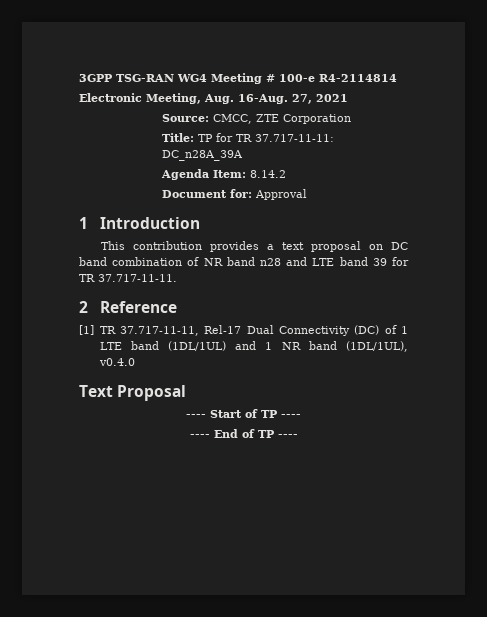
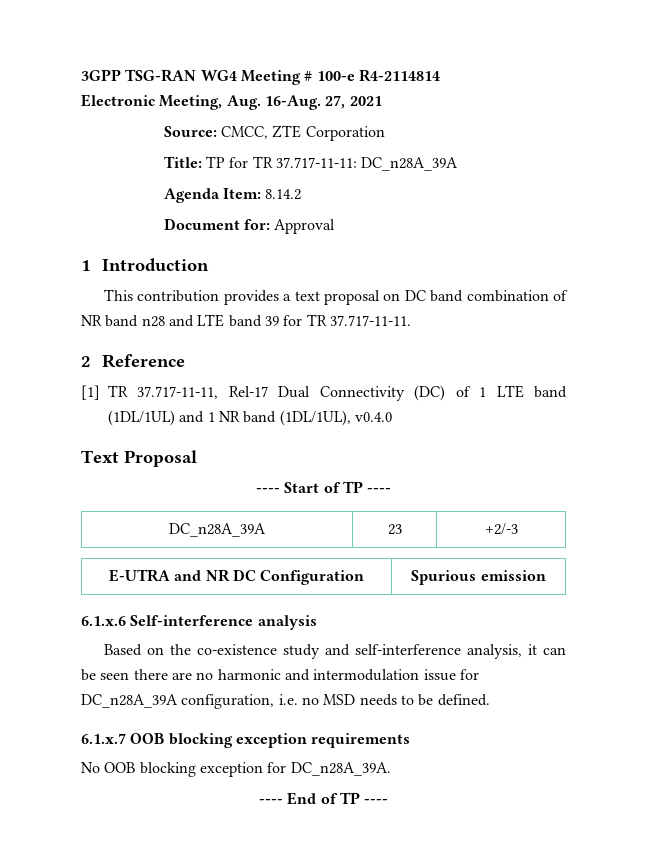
+ DC_n28A_39A | 23 | +2/-3
+ E-UTRA and NR DC Configuration | Spurious emission
+ 6.1.x.6 Self-interference analysis
+ Based on the co-existence study and self-interference analysis, it can be seen there are no harmonic and intermodulation issue for DC_n28A_39A configuration, i.e. no MSD needs to be defined.
+ 6.1.x.7 OOB blocking exception requirements
+ No OOB blocking exception for DC_n28A_39A.

